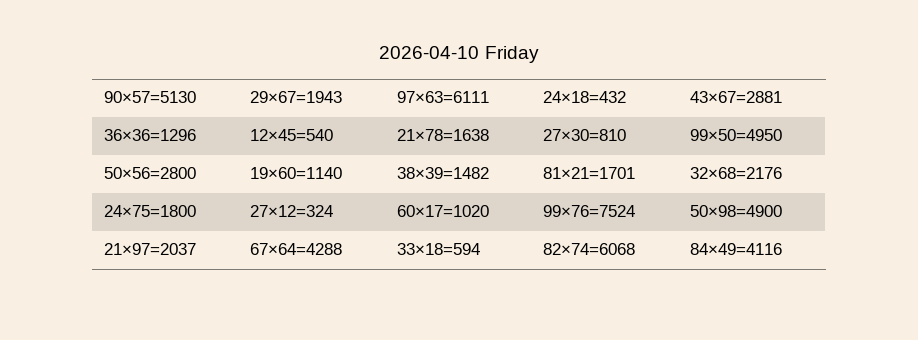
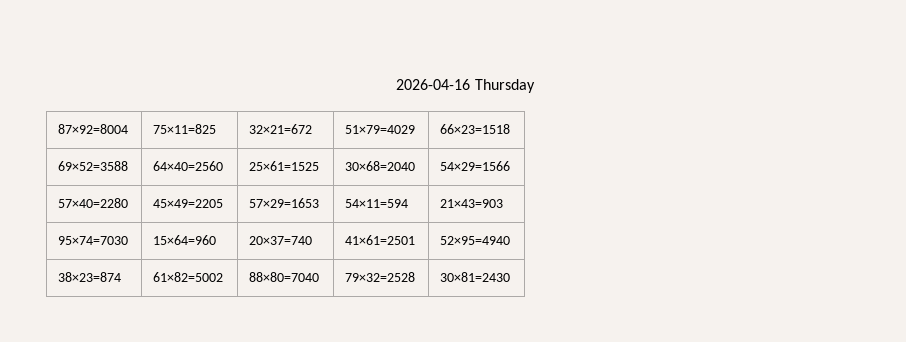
- 2026-04-10 Friday
- 90×57=5130 | 29×67=1943 | 97×63=6111 | 24×18=432 | 43×67=2881
- 36×36=1296 | 12×45=540 | 21×78=1638 | 27×30=810 | 99×50=4950
- 50×56=2800 | 19×60=1140 | 38×39=1482 | 81×21=1701 | 32×68=2176
- 24×75=1800 | 27×12=324 | 60×17=1020 | 99×76=7524 | 50×98=4900
- 21×97=2037 | 67×64=4288 | 33×18=594 | 82×74=6068 | 84×49=4116
+ 2026-04-16 Thursday
+ 87×92=8004 | 75×11=825 | 32×21=672 | 51×79=4029 | 66×23=1518
+ 69×52=3588 | 64×40=2560 | 25×61=1525 | 30×68=2040 | 54×29=1566
+ 57×40=2280 | 45×49=2205 | 57×29=1653 | 54×11=594 | 21×43=903
+ 95×74=7030 | 15×64=960 | 20×37=740 | 41×61=2501 | 52×95=4940
+ 38×23=874 | 61×82=5002 | 88×80=7040 | 79×32=2528 | 30×81=2430

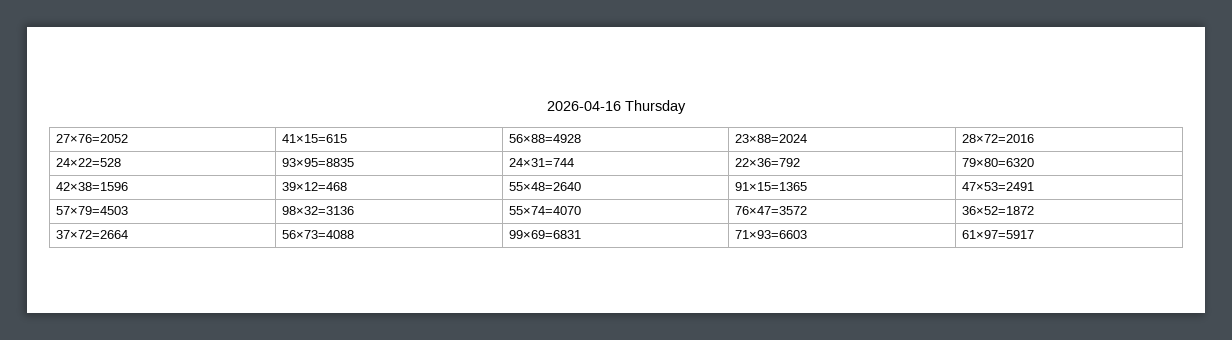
- 87×92=8004 | 75×11=825 | 32×21=672 | 51×79=4029 | 66×23=1518
- 69×52=3588 | 64×40=2560 | 25×61=1525 | 30×68=2040 | 54×29=1566
- 57×40=2280 | 45×49=2205 | 57×29=1653 | 54×11=594 | 21×43=903
- 95×74=7030 | 15×64=960 | 20×37=740 | 41×61=2501 | 52×95=4940
- 38×23=874 | 61×82=5002 | 88×80=7040 | 79×32=2528 | 30×81=2430
+ 27×76=2052 | 41×15=615 | 56×88=4928 | 23×88=2024 | 28×72=2016
+ 24×22=528 | 93×95=8835 | 24×31=744 | 22×36=792 | 79×80=6320
+ 42×38=1596 | 39×12=468 | 55×48=2640 | 91×15=1365 | 47×53=2491
+ 57×79=4503 | 98×32=3136 | 55×74=4070 | 76×47=3572 | 36×52=1872
+ 37×72=2664 | 56×73=4088 | 99×69=6831 | 71×93=6603 | 61×97=5917

